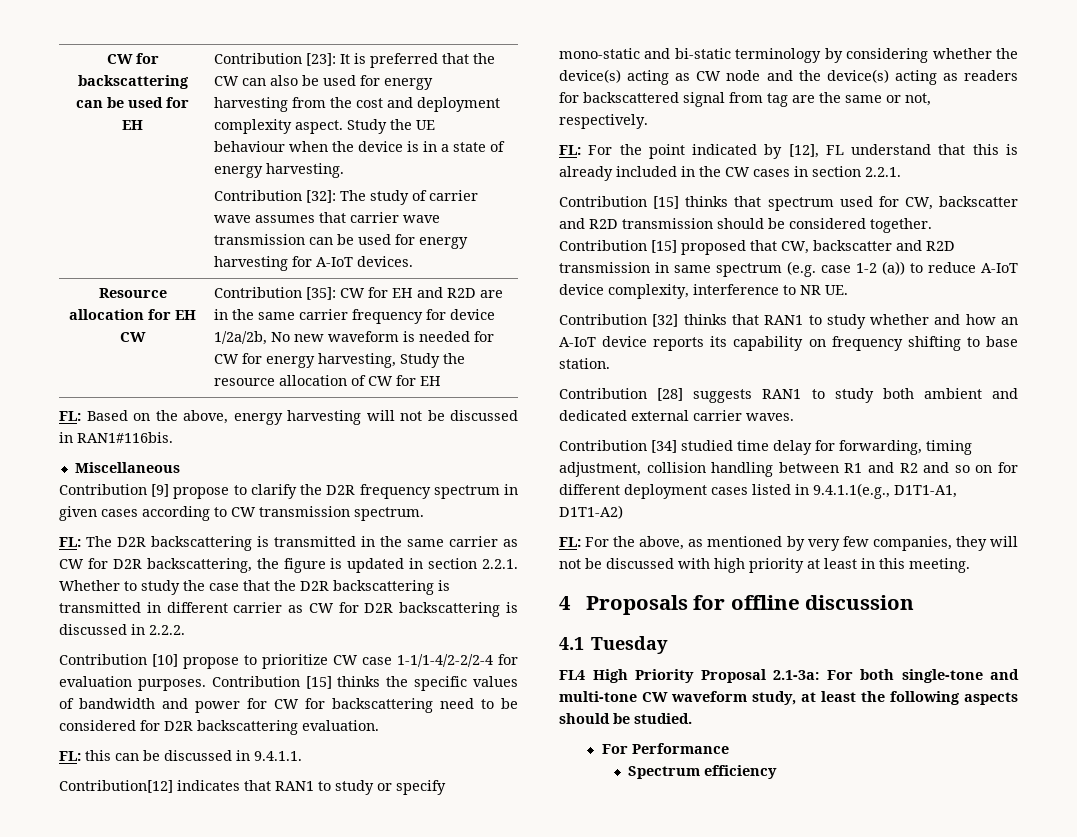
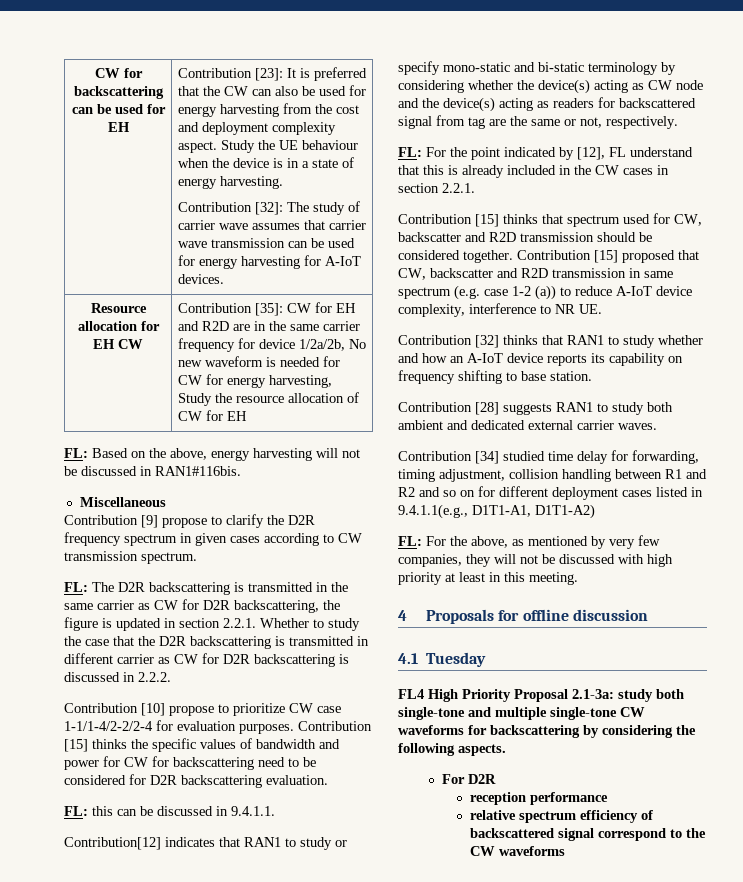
- FL4 High Priority Proposal 2.1-3a: For both single-tone and multi-tone CW waveform study, at least the following aspects should be studied.
- For Performance
- Spectrum efficiency
+ FL4 High Priority Proposal 2.1-3a: study both single-tone and multiple single-tone CW waveforms for backscattering by considering the following aspects.
+ For D2R
+ reception performance
+ relative spectrum efficiency of backscattered signal correspond to the CW waveforms

